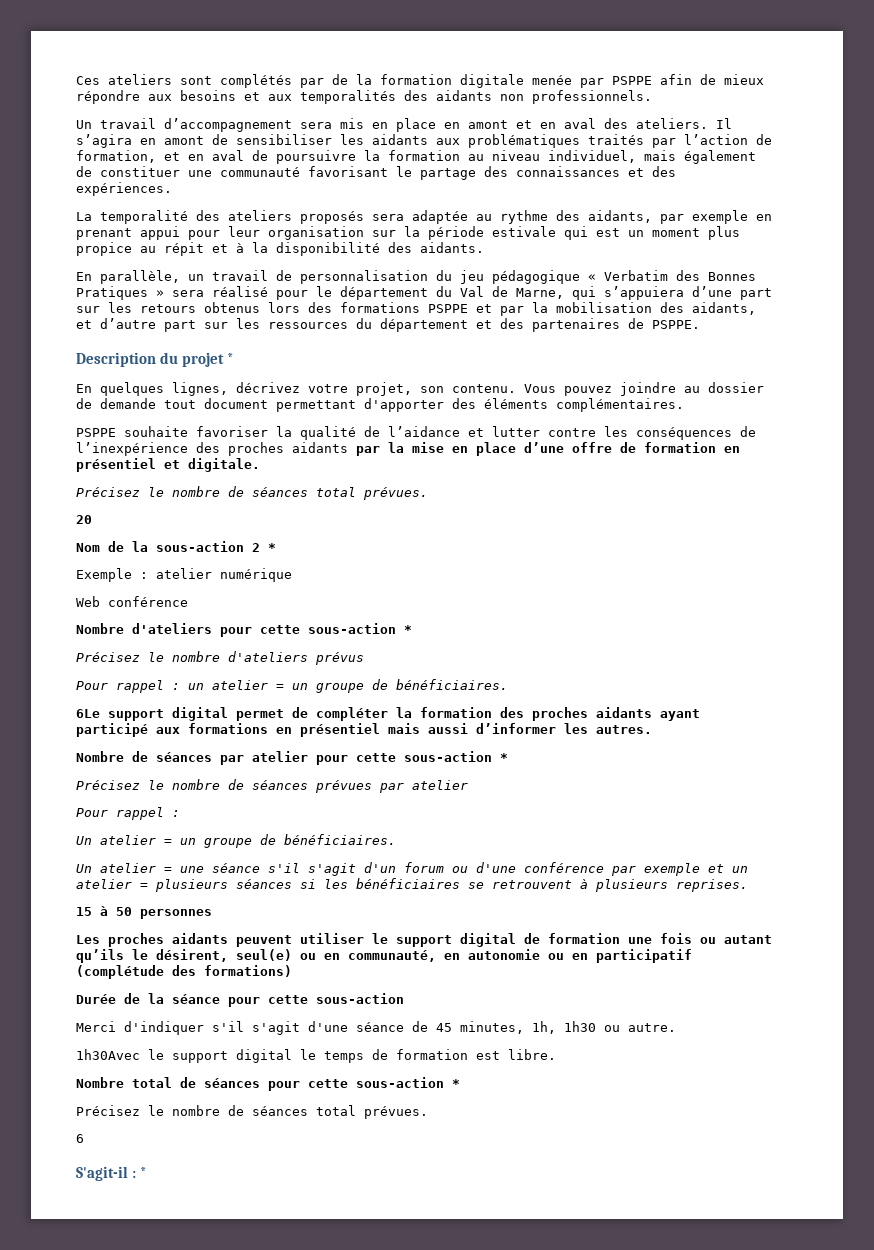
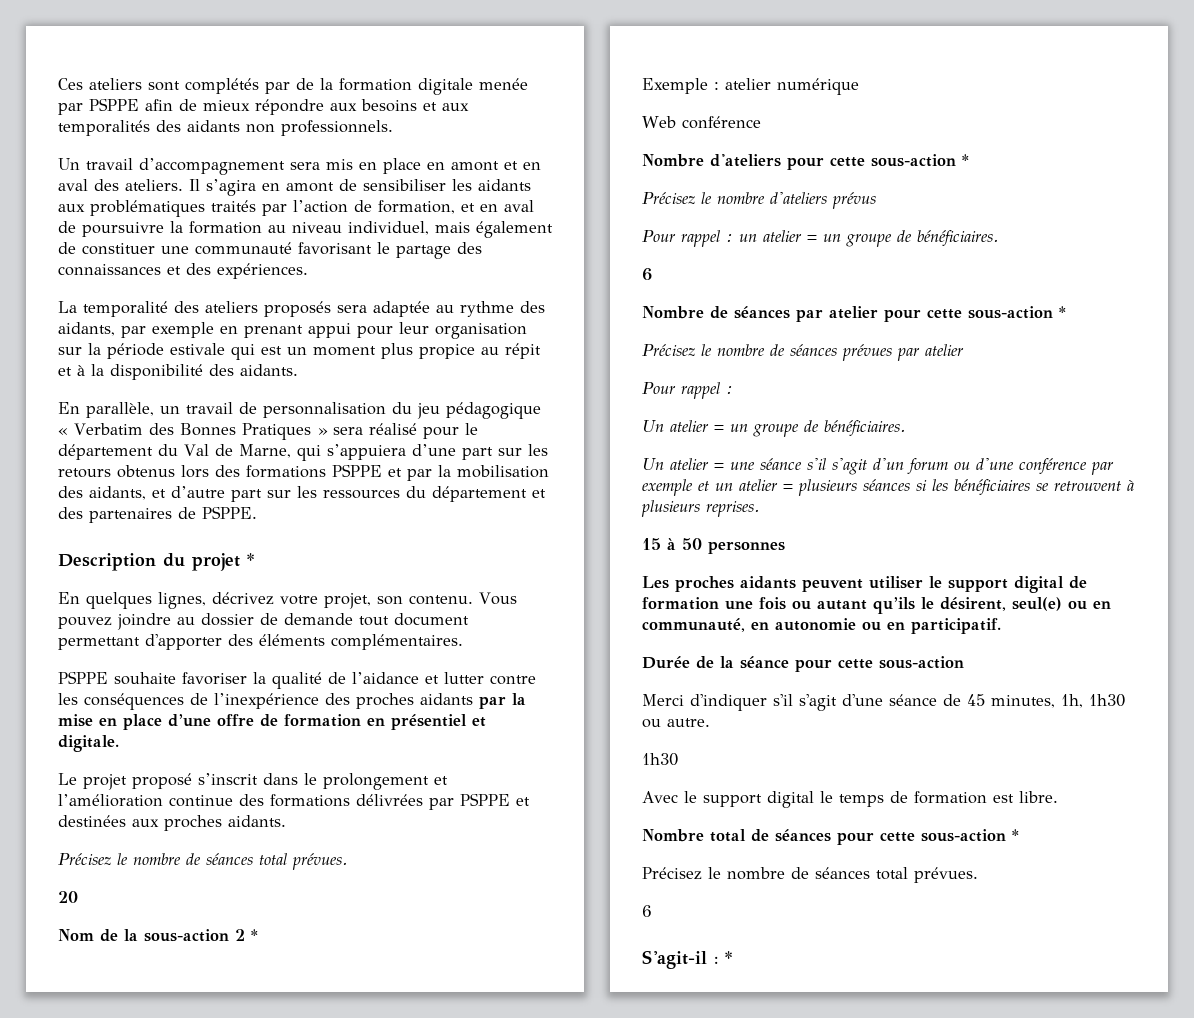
+ Le projet proposé s’inscrit dans le prolongement et l’amélioration continue des formations délivrées par PSPPE et destinées aux proches aidants.
  Pour rappel : un atelier = un groupe de bénéficiaires.
- 6Le support digital permet de compléter la formation des proches aidants ayant participé aux formations en présentiel mais aussi d’informer les autres.
+ 6
- Les proches aidants peuvent utiliser le support digital de formation une fois ou autant qu’ils le désirent, seul(e) ou en communauté, en autonomie ou en participatif (complétude des formations)
+ Les proches aidants peuvent utiliser le support digital de formation une fois ou autant qu’ils le désirent, seul(e) ou en communauté, en autonomie ou en participatif.
  Merci d'indiquer s'il s'agit d'une séance de 45 minutes, 1h, 1h30 ou autre.
- 1h30Avec le support digital le temps de formation est libre.
+ 1h30
+ Avec le support digital le temps de formation est libre.

